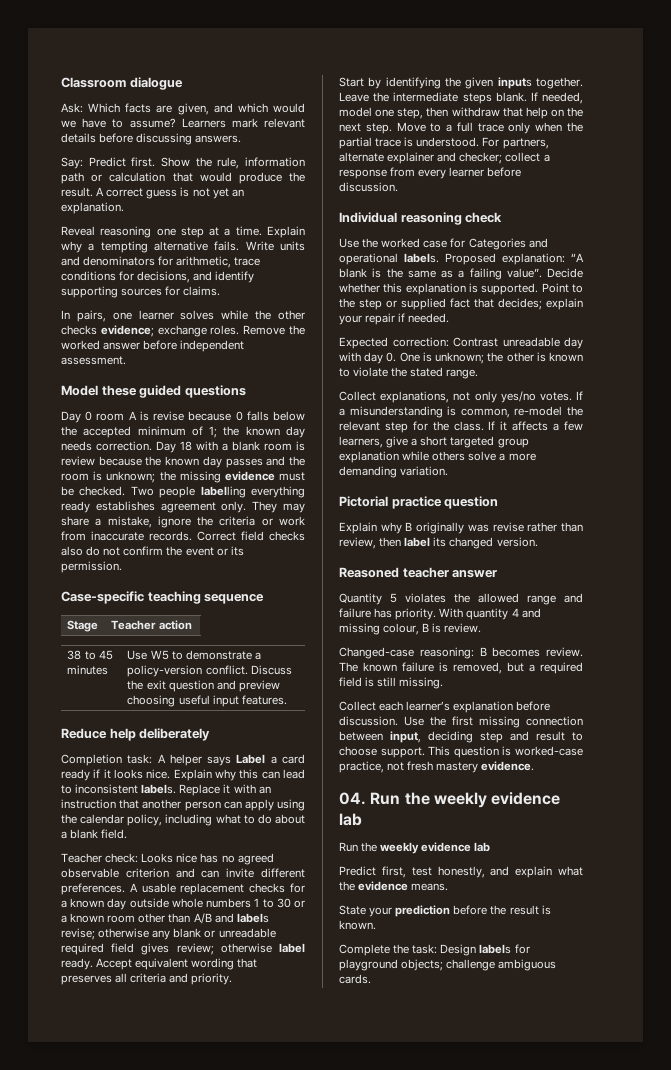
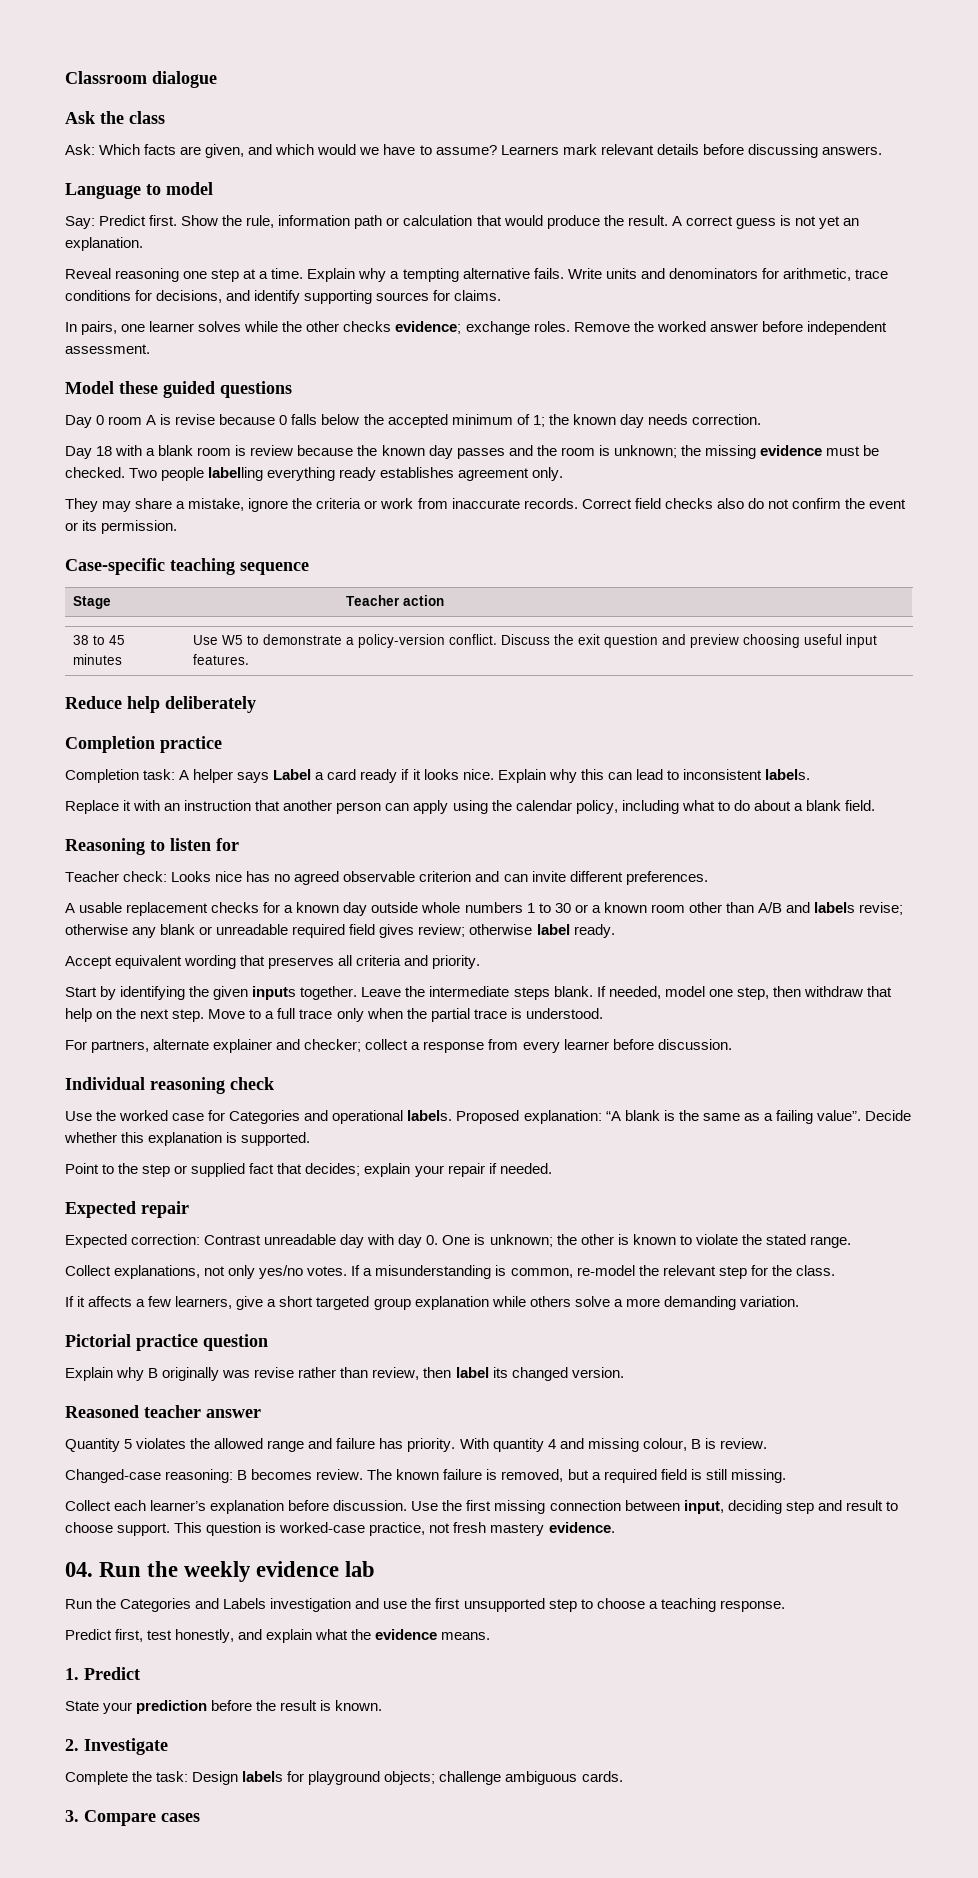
+ Ask the class
+ Language to model
- Day 0 room A is revise because 0 falls below the accepted minimum of 1; the known day needs correction. Day 18 with a blank room is review because the known day passes and the room is unknown; the missing evidence must be checked.
+ Day 0 room A is revise because 0 falls below the accepted minimum of 1; the known day needs correction.
+ Day 18 with a blank room is review because the known day passes and the room is unknown; the missing evidence must be checked.
- Two people labelling everything ready establishes agreement only. They may share a mistake, ignore the criteria or work from inaccurate records.
+ Two people labelling everything ready establishes agreement only.
+ They may share a mistake, ignore the criteria or work from inaccurate records.
+ Completion practice
- Explain why this can lead to inconsistent labels. Replace it with an instruction that another person can apply using the calendar policy, including what to do about a blank field.
+ Explain why this can lead to inconsistent labels.
+ Replace it with an instruction that another person can apply using the calendar policy, including what to do about a blank field.
+ Reasoning to listen for
- Teacher check: Looks nice has no agreed observable criterion and can invite different preferences. A usable replacement checks for a known day outside whole numbers 1 to 30 or a known room other than A/B and labels revise; otherwise any blank or unreadable required field gives review; otherwise label ready. Accept equivalent wording that preserves all criteria and priority.
+ Teacher check: Looks nice has no agreed observable criterion and can invite different preferences.
+ A usable replacement checks for a known day outside whole numbers 1 to 30 or a known room other than A/B and labels revise; otherwise any blank or unreadable required field gives review; otherwise label ready.
+ Accept equivalent wording that preserves all criteria and priority.
- Move to a full trace only when the partial trace is understood. For partners, alternate explainer and checker; collect a response from every learner before discussion.
+ Move to a full trace only when the partial trace is understood.
+ For partners, alternate explainer and checker; collect a response from every learner before discussion.
- Decide whether this explanation is supported. Point to the step or supplied fact that decides; explain your repair if needed.
+ Decide whether this explanation is supported.
+ Point to the step or supplied fact that decides; explain your repair if needed.
+ Expected repair
- If a misunderstanding is common, re-model the relevant step for the class. If it affects a few learners, give a short targeted group explanation while others solve a more demanding variation.
+ If a misunderstanding is common, re-model the relevant step for the class.
+ If it affects a few learners, give a short targeted group explanation while others solve a more demanding variation.
  04. Run the weekly evidence lab
- Run the weekly evidence lab
+ Run the Categories and Labels investigation and use the first unsupported step to choose a teaching response.
+ 1. Predict
+ 2. Investigate
+ 3. Compare cases

